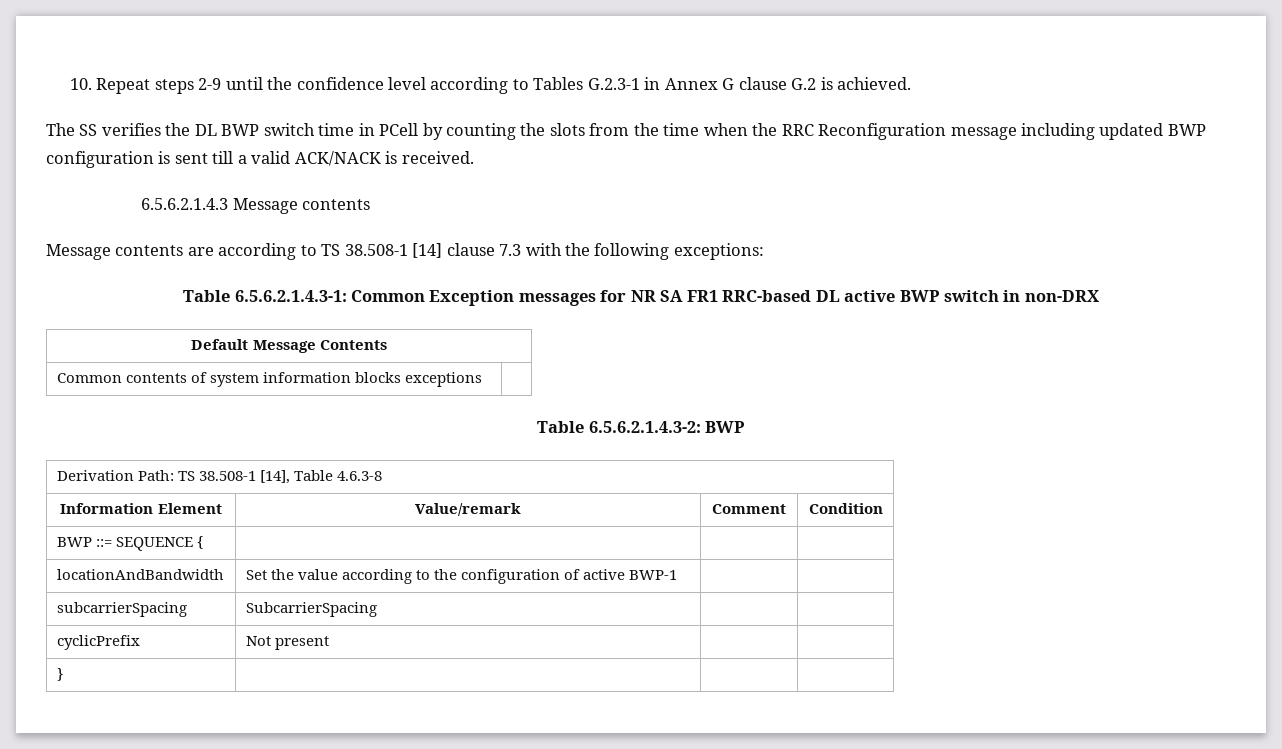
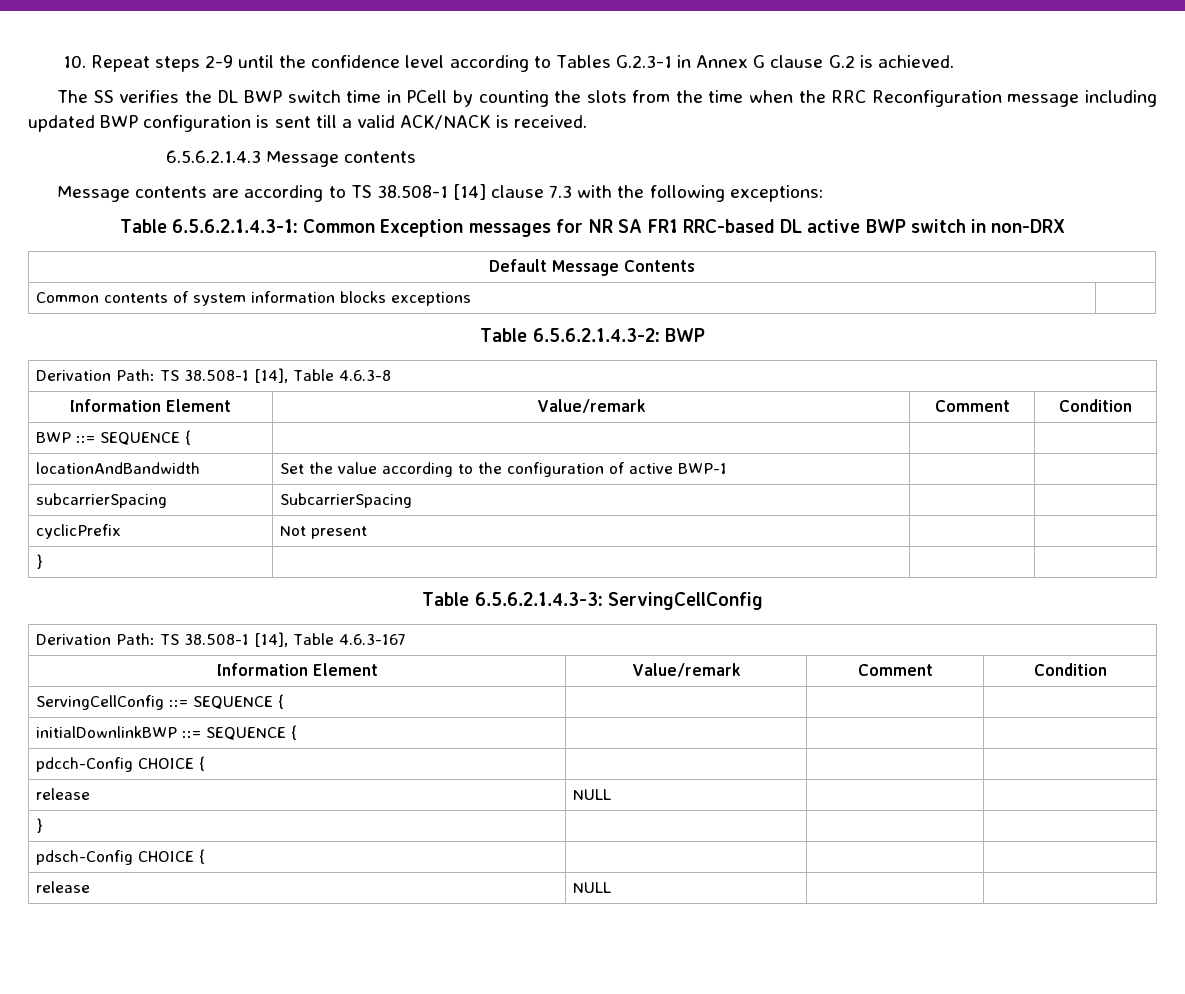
+ Table 6.5.6.2.1.4.3-3: ServingCellConfig
+ Derivation Path: TS 38.508-1 [14], Table 4.6.3-167
+ Information Element | Value/remark | Comment | Condition
+ ServingCellConfig ::= SEQUENCE { | | |
+ initialDownlinkBWP ::= SEQUENCE { | | |
+ pdcch-Config CHOICE { | | |
+ release | NULL | |
+ } | | |
+ pdsch-Config CHOICE { | | |
+ release | NULL | |

